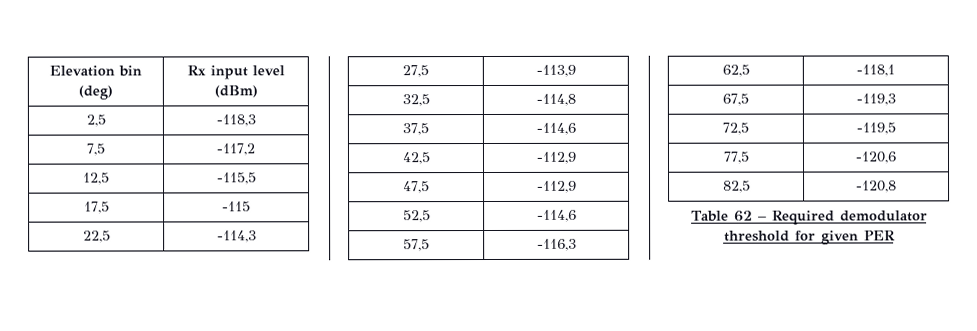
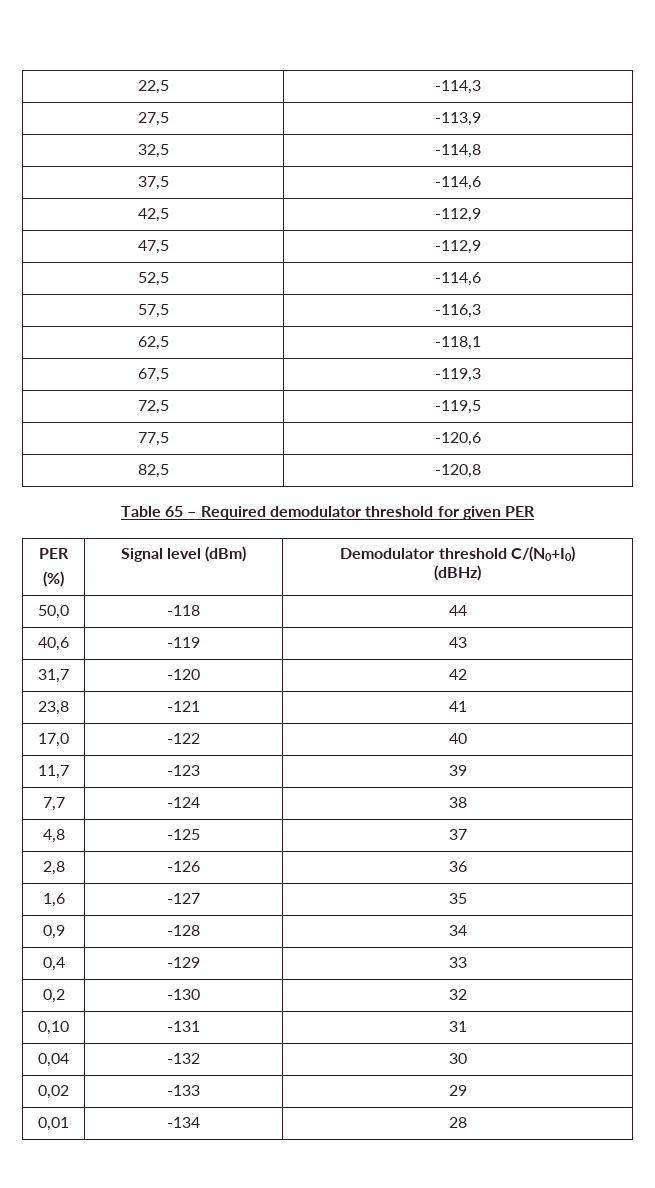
- Elevation bin (deg) | Rx input level (dBm)
- 2,5 | -118,3
- 7,5 | -117,2
- 12,5 | -115,5
- 17,5 | -115
- Table 62 – Required demodulator threshold for given PER
+ Table 65 – Required demodulator threshold for given PER
+ PER
+ (%) | Signal level (dBm) | Demodulator threshold C/(N0+I0)
+ (dBHz)
+ 50,0 | -118 | 44
+ 40,6 | -119 | 43
+ 31,7 | -120 | 42
+ 23,8 | -121 | 41
+ 17,0 | -122 | 40
+ 11,7 | -123 | 39
+ 7,7 | -124 | 38
+ 4,8 | -125 | 37
+ 2,8 | -126 | 36
+ 1,6 | -127 | 35
+ 0,9 | -128 | 34
+ 0,4 | -129 | 33
+ 0,2 | -130 | 32
+ 0,10 | -131 | 31
+ 0,04 | -132 | 30
+ 0,02 | -133 | 29
+ 0,01 | -134 | 28

